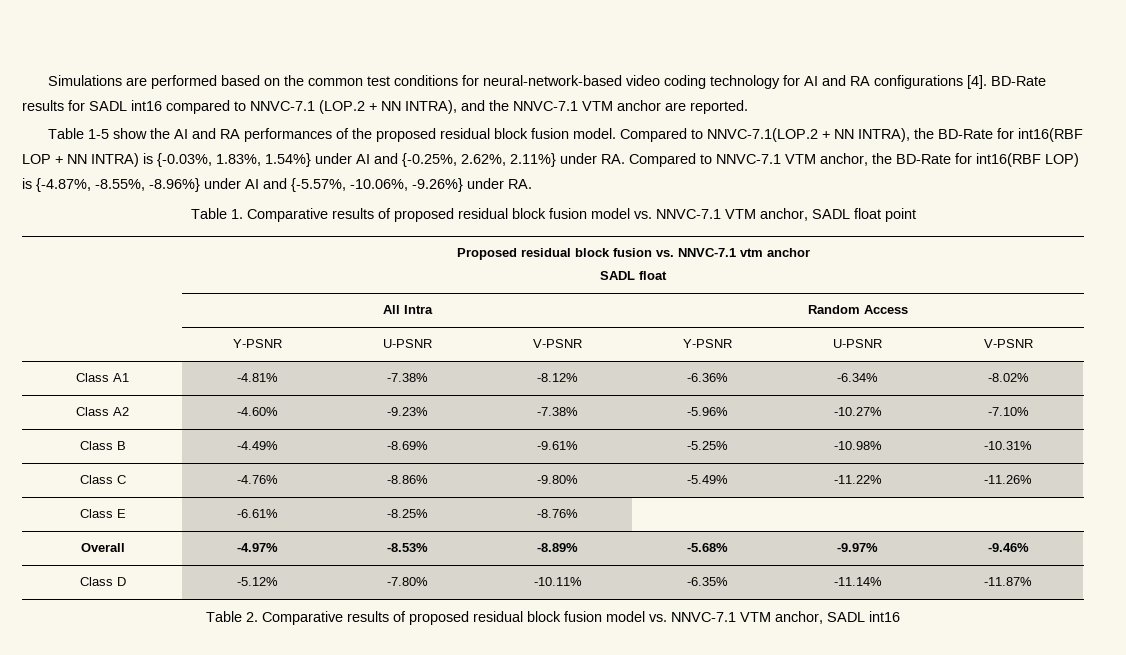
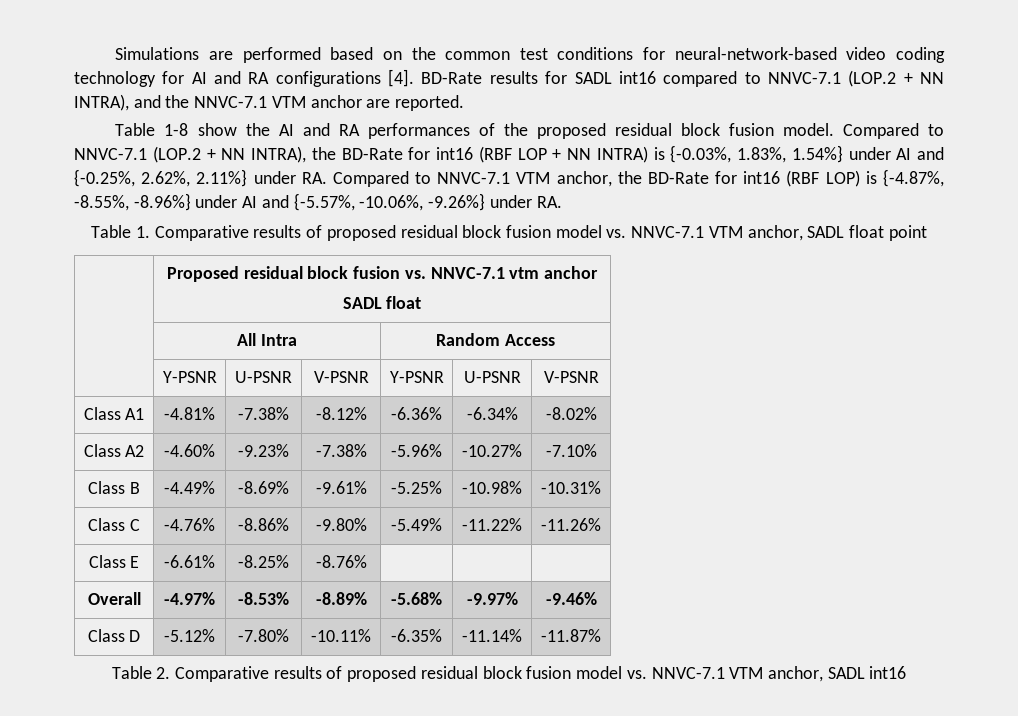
- Table 1-5 show the AI and RA performances of the proposed residual block fusion model.
+ Table 1-8 show the AI and RA performances of the proposed residual block fusion model.
- Compared to NNVC-7.1(LOP.2 + NN INTRA), the BD-Rate for int16(RBF LOP + NN INTRA) is {-0.03%, 1.83%, 1.54%} under AI and {-0.25%, 2.62%, 2.11%} under RA. Compared to NNVC-7.1 VTM anchor, the BD-Rate for int16(RBF LOP) is {-4.87%, -8.55%, -8.96%} under AI and {-5.57%, -10.06%, -9.26%} under RA.
+ Compared to NNVC-7.1 (LOP.2 + NN INTRA), the BD-Rate for int16 (RBF LOP + NN INTRA) is {-0.03%, 1.83%, 1.54%} under AI and {-0.25%, 2.62%, 2.11%} under RA. Compared to NNVC-7.1 VTM anchor, the BD-Rate for int16 (RBF LOP) is {-4.87%, -8.55%, -8.96%} under AI and {-5.57%, -10.06%, -9.26%} under RA.

